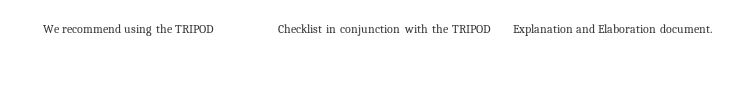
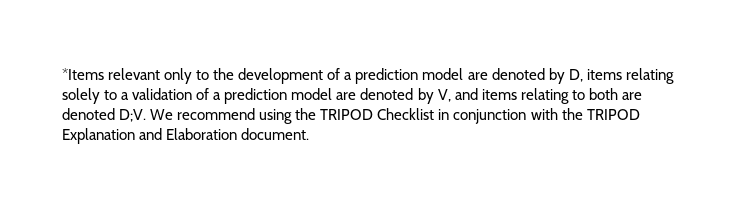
- We recommend using the TRIPOD Checklist in conjunction with the TRIPOD Explanation and Elaboration document.
+ *Items relevant only to the development of a prediction model are denoted by D, items relating solely to a validation of a prediction model are denoted by V, and items relating to both are denoted D;V. We recommend using the TRIPOD Checklist in conjunction with the TRIPOD Explanation and Elaboration document.

